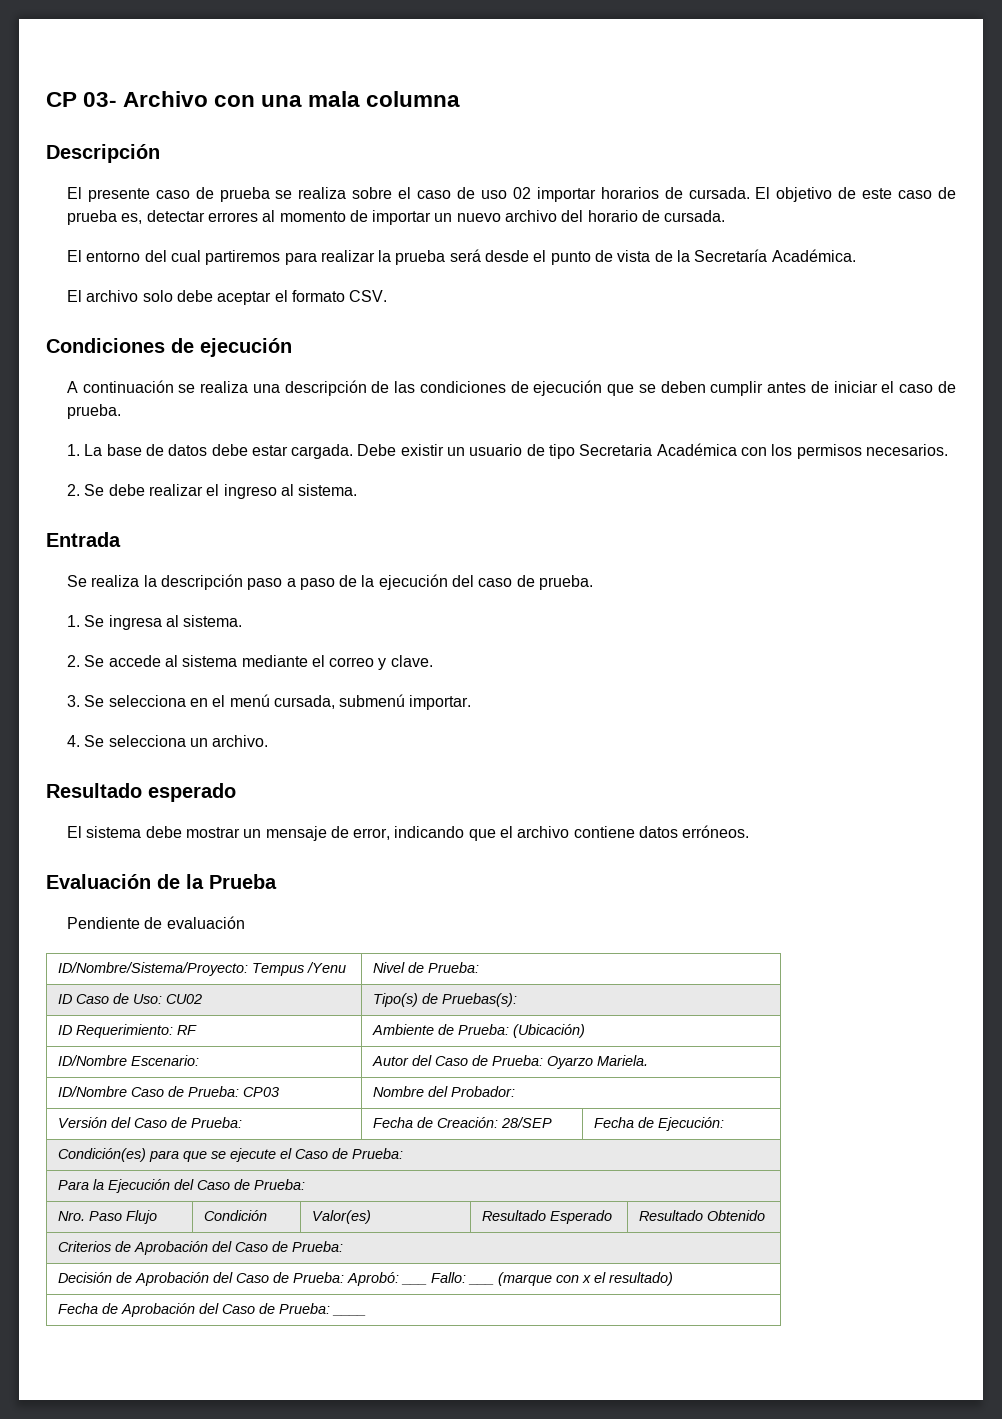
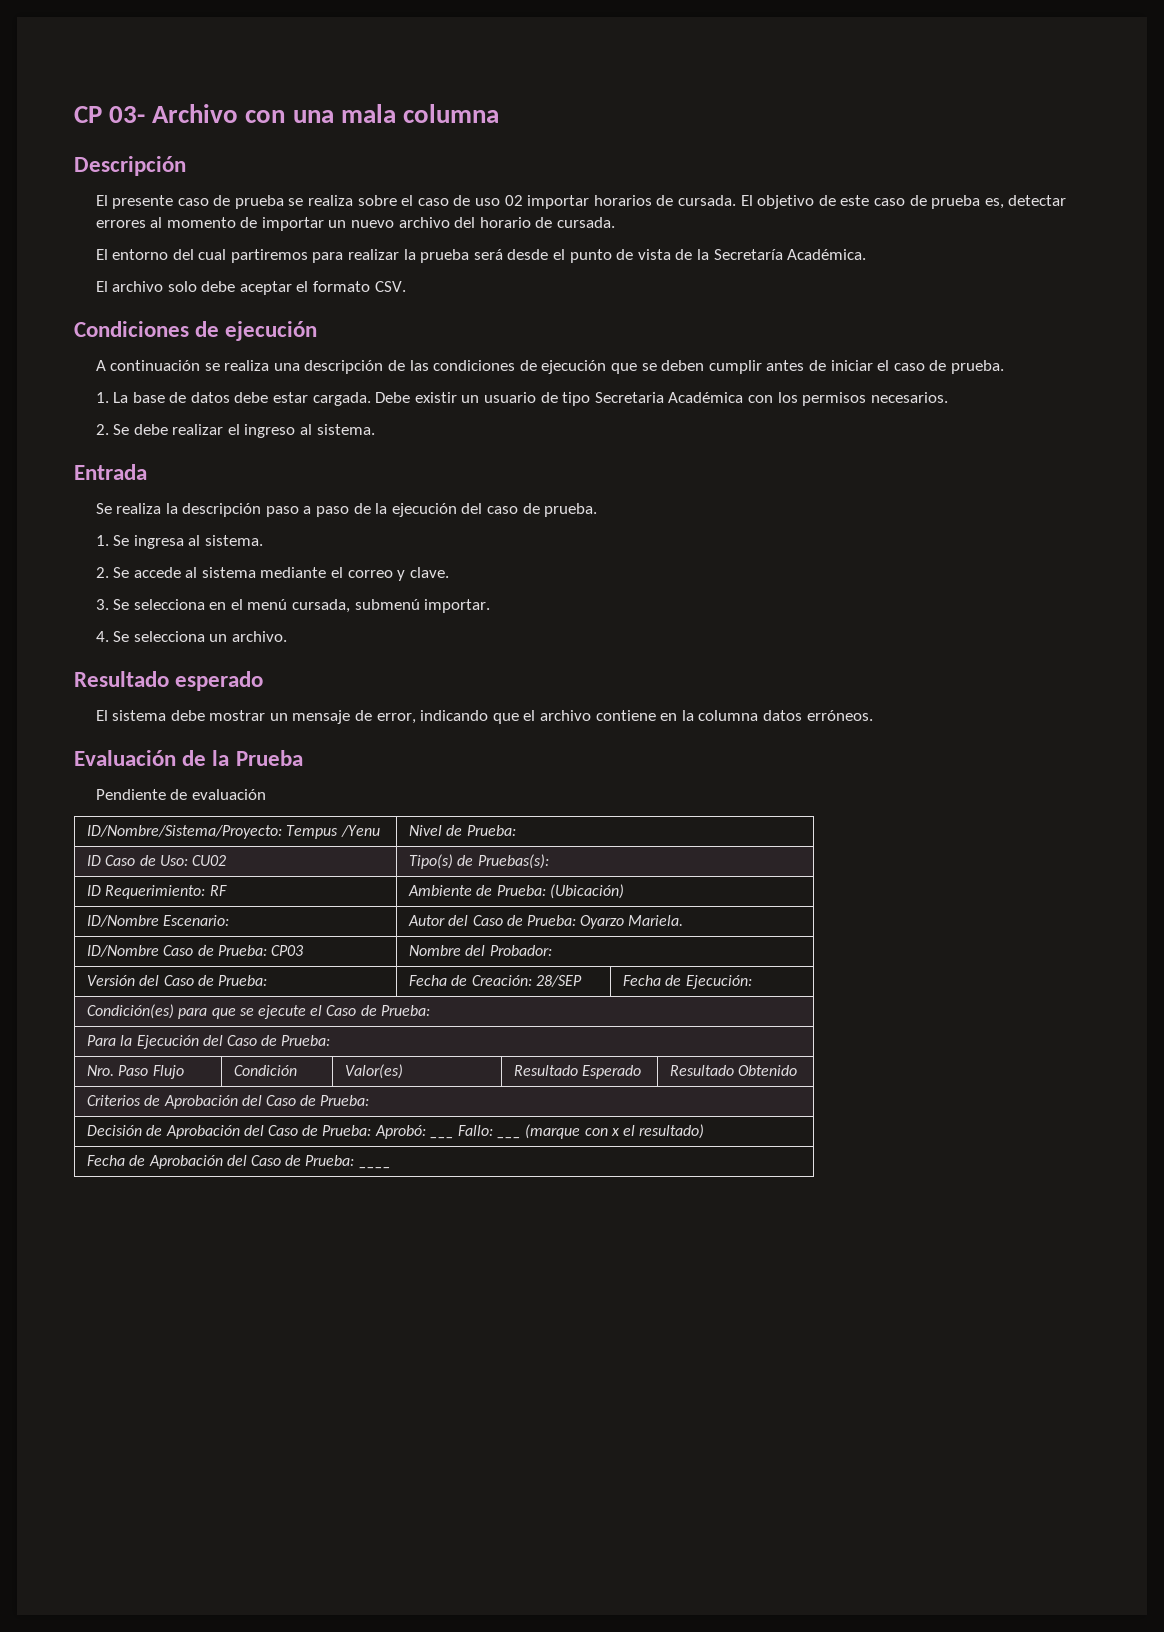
- El sistema debe mostrar un mensaje de error, indicando que el archivo contiene datos erróneos.
+ El sistema debe mostrar un mensaje de error, indicando que el archivo contiene en la columna datos erróneos.

